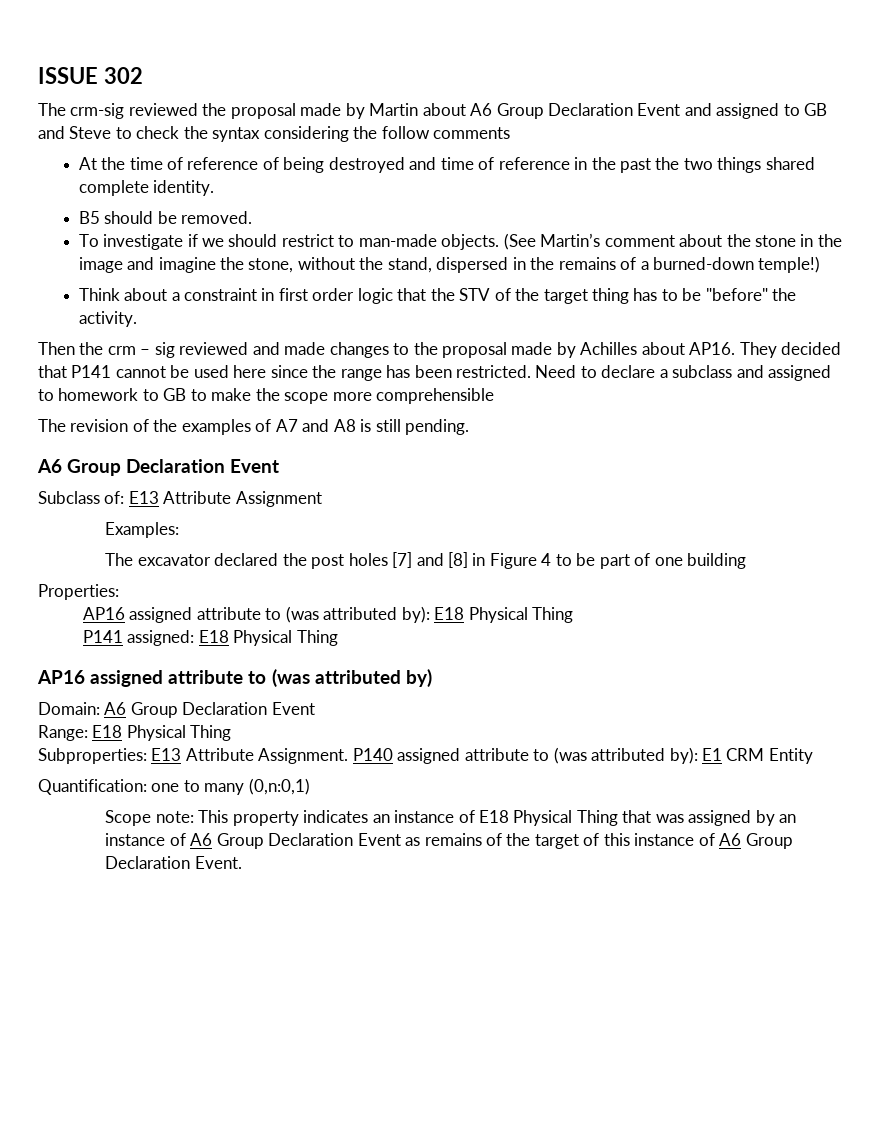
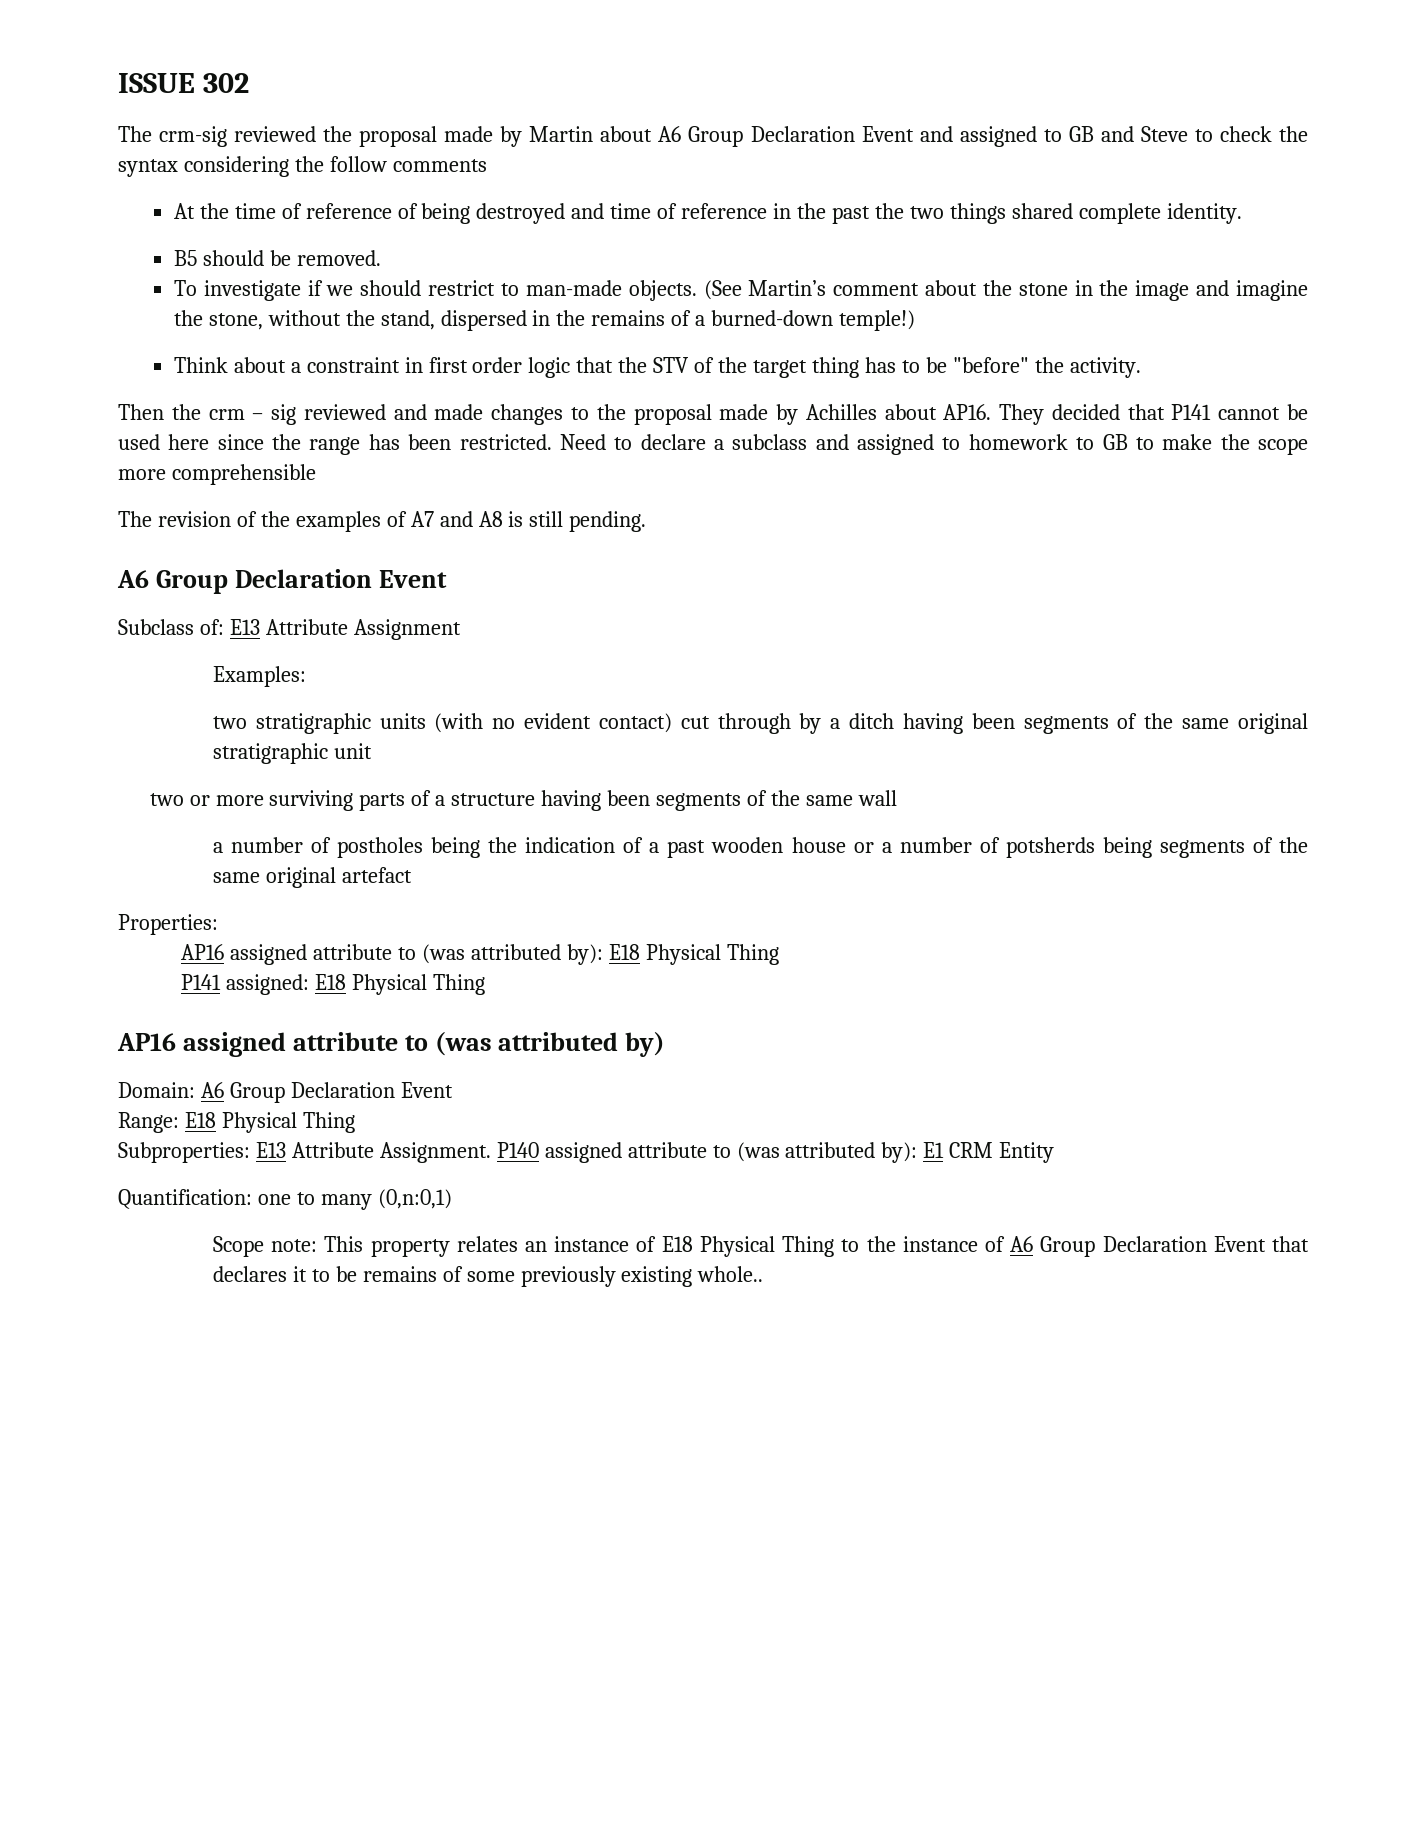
- The excavator declared the post holes [7] and [8] in Figure 4 to be part of one building
+ two stratigraphic units (with no evident contact) cut through by a ditch having been segments of the same original stratigraphic unit
+ two or more surviving parts of a structure having been segments of the same wall
+ a number of postholes being the indication of a past wooden house or a number of potsherds being segments of the same original artefact
- Scope note: This property indicates an instance of E18 Physical Thing that was assigned by an instance of A6 Group Declaration Event as remains of the target of this instance of A6 Group Declaration Event.
+ Scope note: This property relates an instance of E18 Physical Thing to the instance of A6 Group Declaration Event that declares it to be remains of some previously existing whole..

